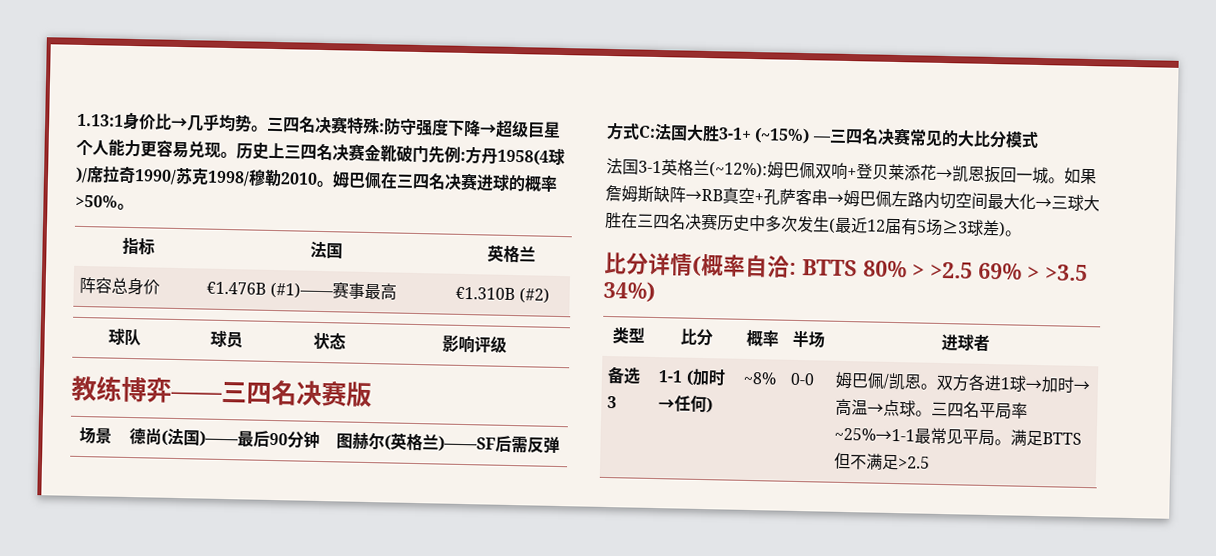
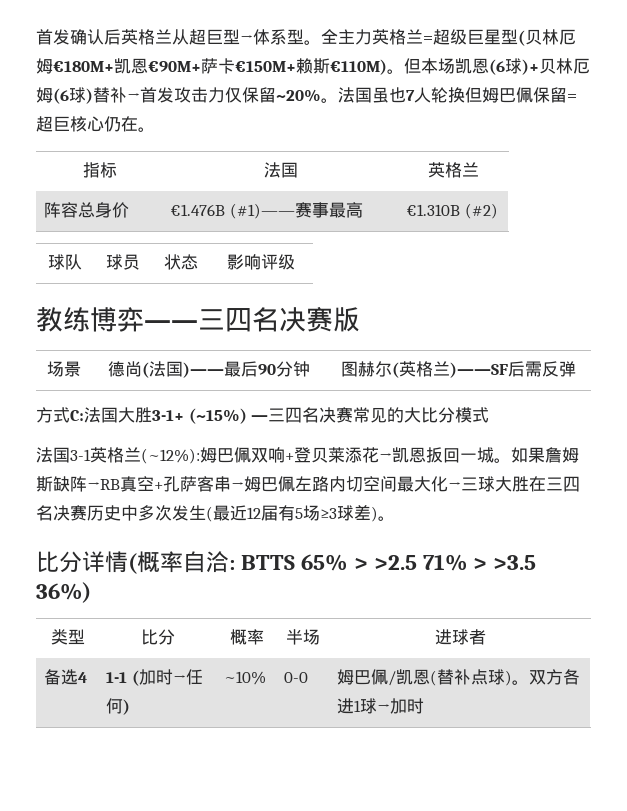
- 1.13:1身价比→几乎均势。三四名决赛特殊:防守强度下降→超级巨星个人能力更容易兑现。历史上三四名决赛金靴破门先例:方丹1958(4球)/席拉奇1990/苏克1998/穆勒2010。姆巴佩在三四名决赛进球的概率>50%。
+ 首发确认后英格兰从超巨型→体系型。全主力英格兰=超级巨星型(贝林厄姆€180M+凯恩€90M+萨卡€150M+赖斯€110M)。但本场凯恩(6球)+贝林厄姆(6球)替补→首发攻击力仅保留~20%。法国虽也7人轮换但姆巴佩保留=超巨核心仍在。
- 比分详情(概率自洽: BTTS 80% > >2.5 69% > >3.5 34%)
+ 比分详情(概率自洽: BTTS 65% > >2.5 71% > >3.5 36%)
- 备选3 | 1-1 (加时→任何) | ~8% | 0-0 | 姆巴佩/凯恩。双方各进1球→加时→高温→点球。三四名平局率~25%→1-1最常见平局。满足BTTS但不满足>2.5
+ 备选4 | 1-1 (加时→任何) | ~10% | 0-0 | 姆巴佩/凯恩(替补点球)。双方各进1球→加时

